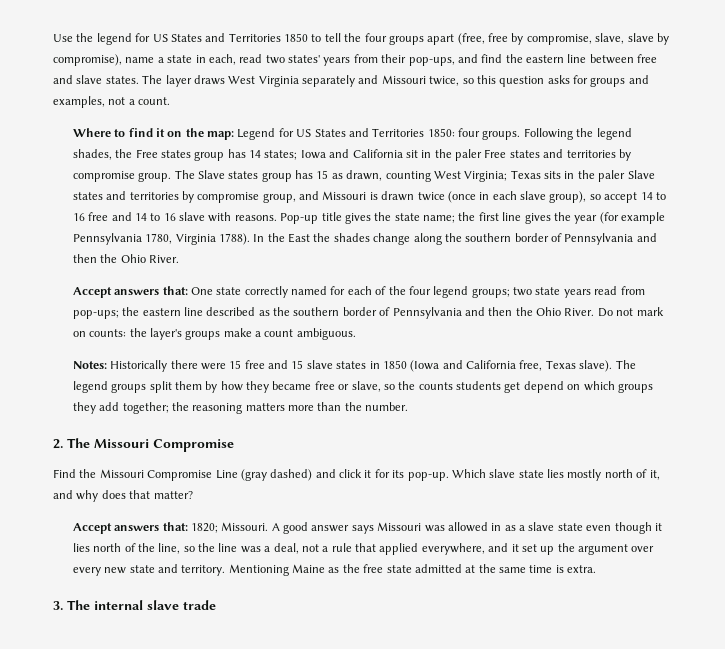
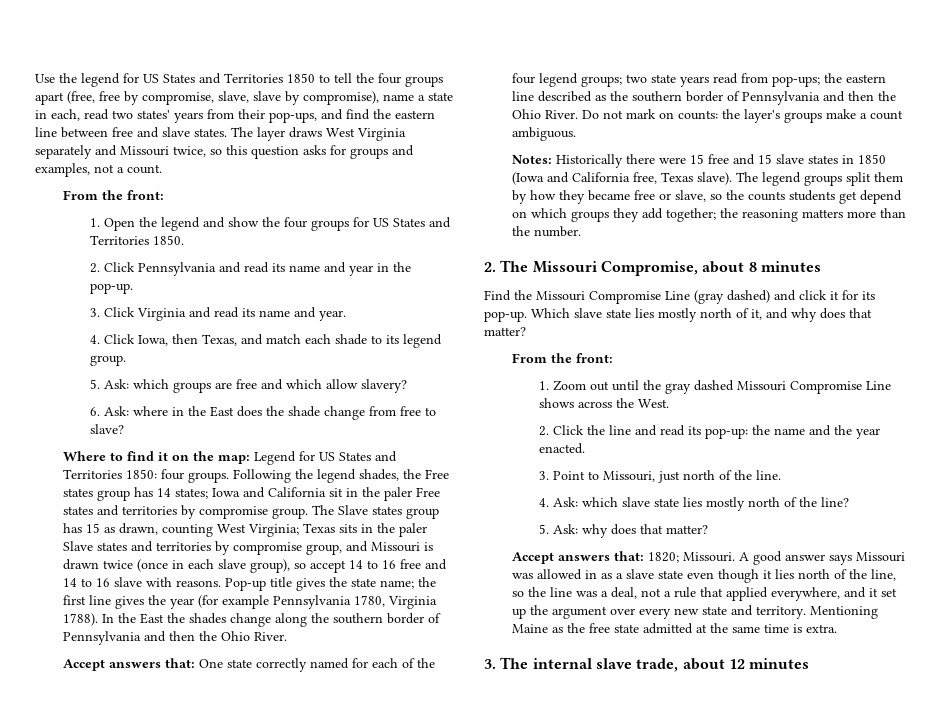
  The layer draws West Virginia separately and Missouri twice, so this question asks for groups and examples, not a count.
+ From the front:
+ 1. Open the legend and show the four groups for US States and Territories 1850.
+ 2. Click Pennsylvania and read its name and year in the pop-up.
+ 3. Click Virginia and read its name and year.
+ 4. Click Iowa, then Texas, and match each shade to its legend group.
+ 5. Ask: which groups are free and which allow slavery?
+ 6. Ask: where in the East does the shade change from free to slave?
- 2. The Missouri Compromise
+ 2. The Missouri Compromise, about 8 minutes
  Which slave state lies mostly north of it, and why does that matter?
+ From the front:
+ 1. Zoom out until the gray dashed Missouri Compromise Line shows across the West.
+ 2. Click the line and read its pop-up: the name and the year enacted.
+ 3. Point to Missouri, just north of the line.
+ 4. Ask: which slave state lies mostly north of the line?
+ 5. Ask: why does that matter?
- 3. The internal slave trade
+ 3. The internal slave trade, about 12 minutes

